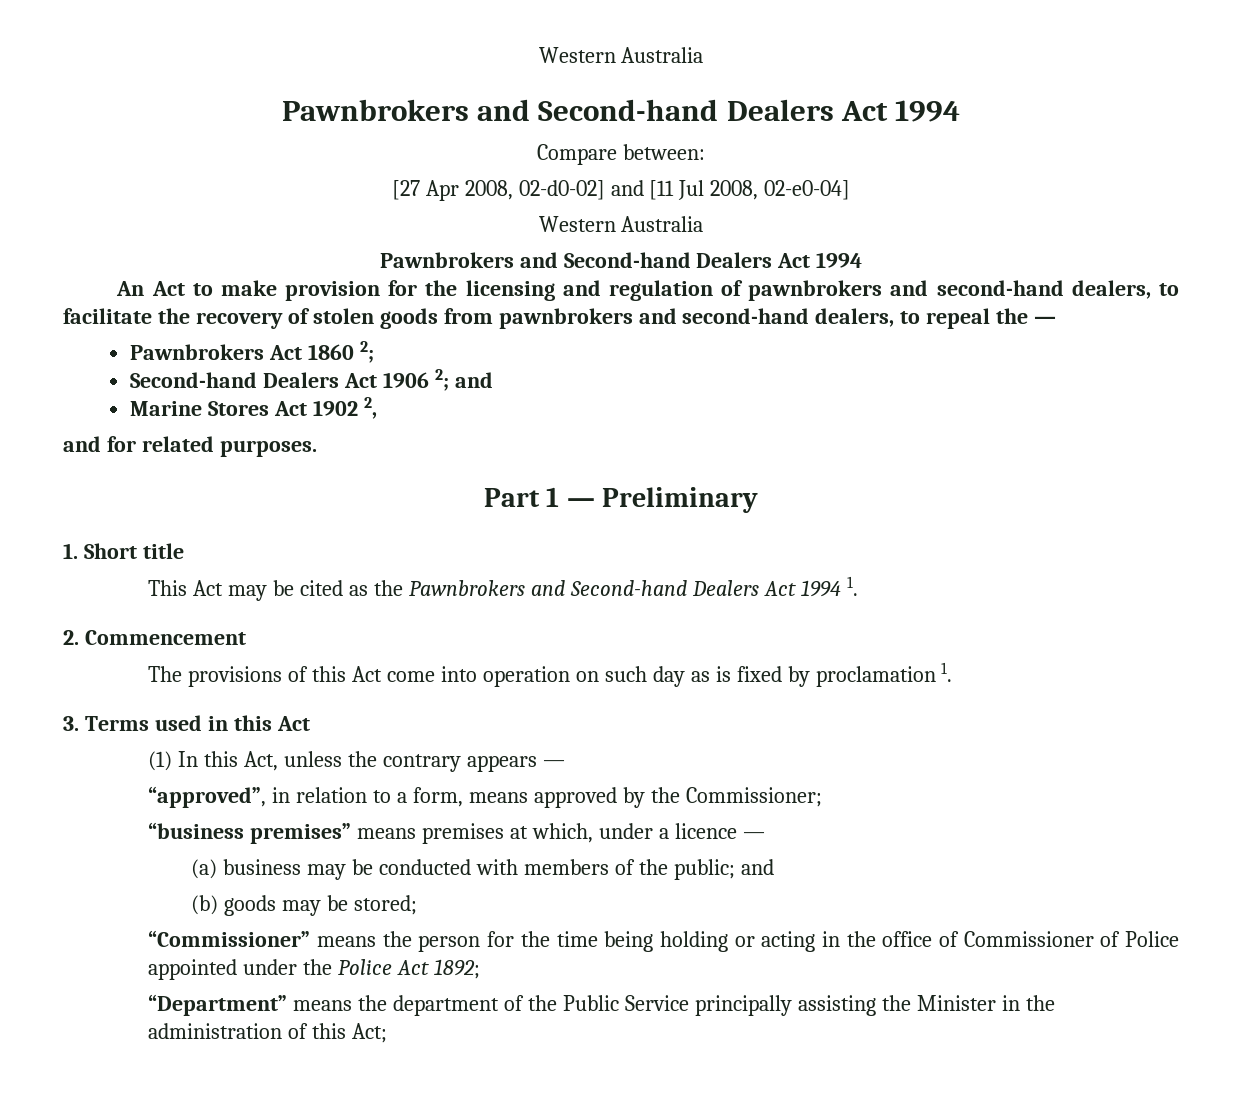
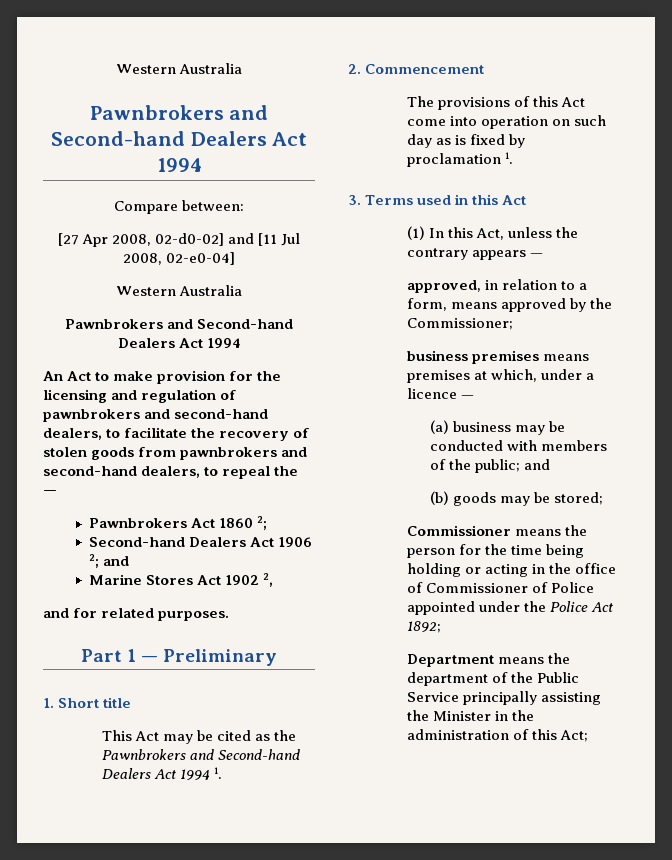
- “approved”, in relation to a form, means approved by the Commissioner;
+ approved, in relation to a form, means approved by the Commissioner;
- “business premises” means premises at which, under a licence —
+ business premises means premises at which, under a licence —
- “Commissioner” means the person for the time being holding or acting in the office of Commissioner of Police appointed under the Police Act 1892;
+ Commissioner means the person for the time being holding or acting in the office of Commissioner of Police appointed under the Police Act 1892;
- “Department” means the department of the Public Service principally assisting the Minister in the administration of this Act;
+ Department means the department of the Public Service principally assisting the Minister in the administration of this Act;

